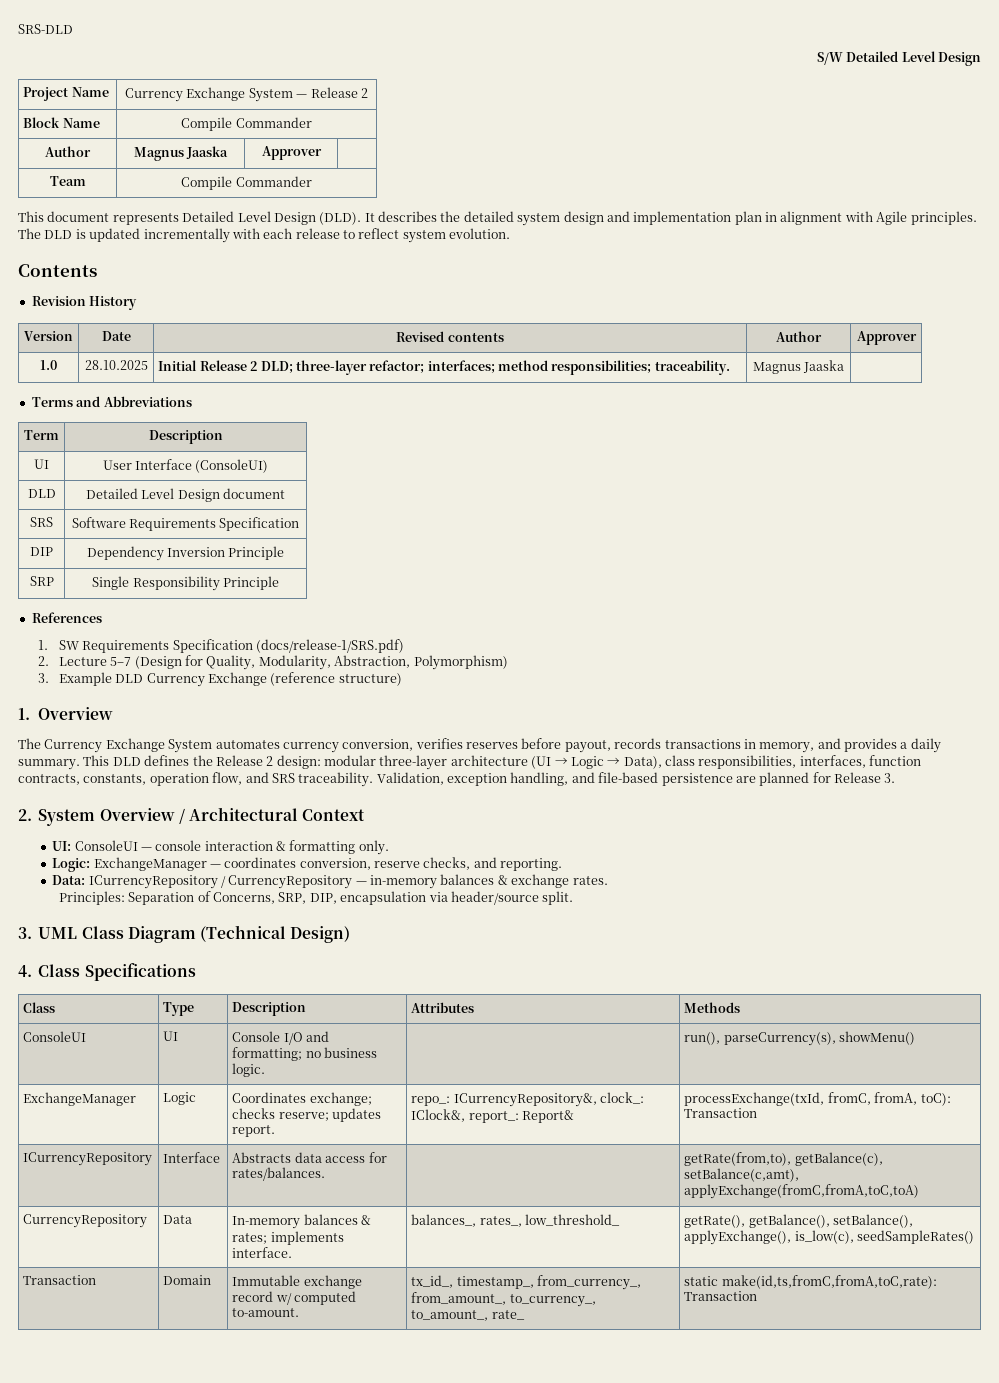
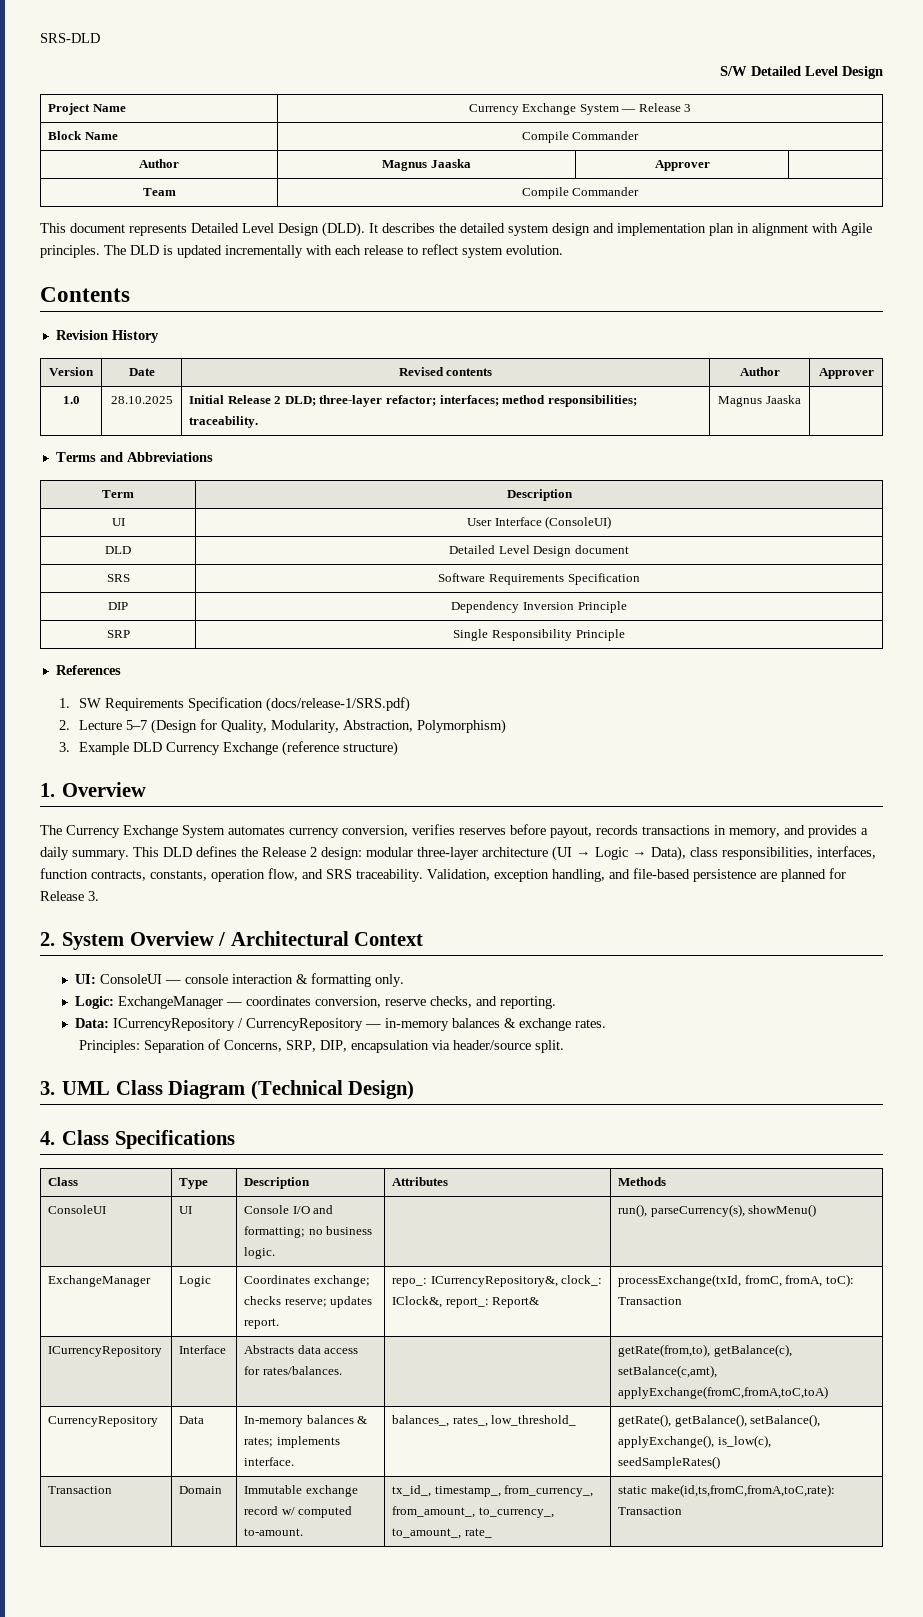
- Project Name | Currency Exchange System — Release 2
+ Project Name | Currency Exchange System — Release 3

